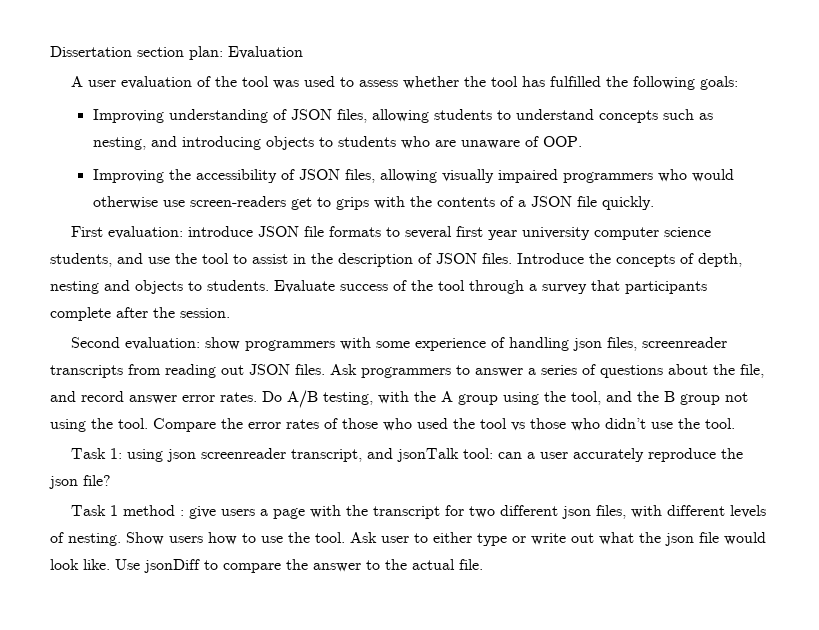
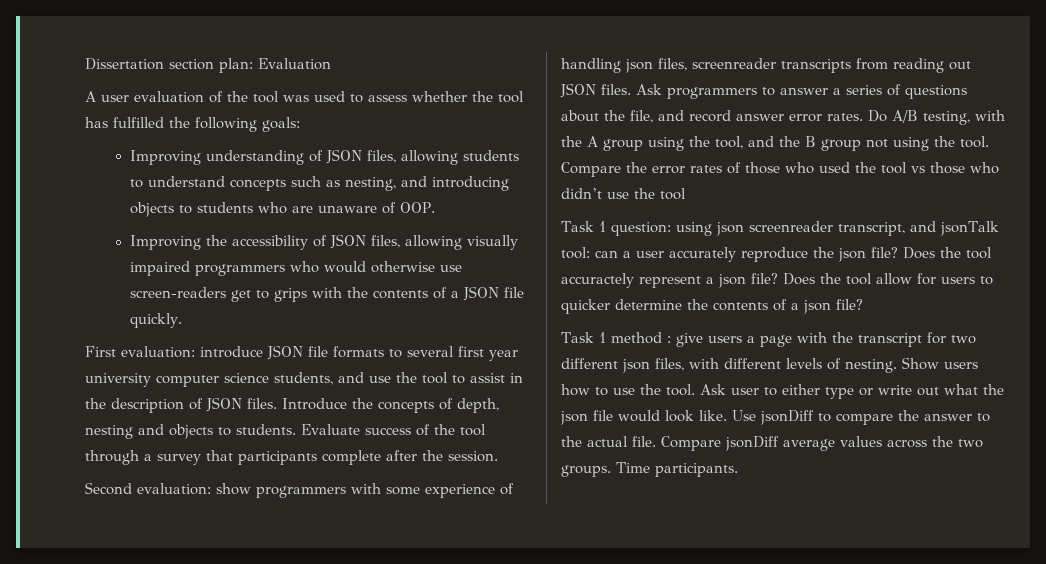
- Compare the error rates of those who used the tool vs those who didn’t use the tool.
- Task 1: using json screenreader transcript, and jsonTalk tool: can a user accurately reproduce the json file?
+ Compare the error rates of those who used the tool vs those who didn’t use the tool
+ Task 1 question: using json screenreader transcript, and jsonTalk tool: can a user accurately reproduce the json file? Does the tool accuractely represent a json file? Does the tool allow for users to quicker determine the contents of a json file?
+ Compare jsonDiff average values across the two groups. Time participants.

